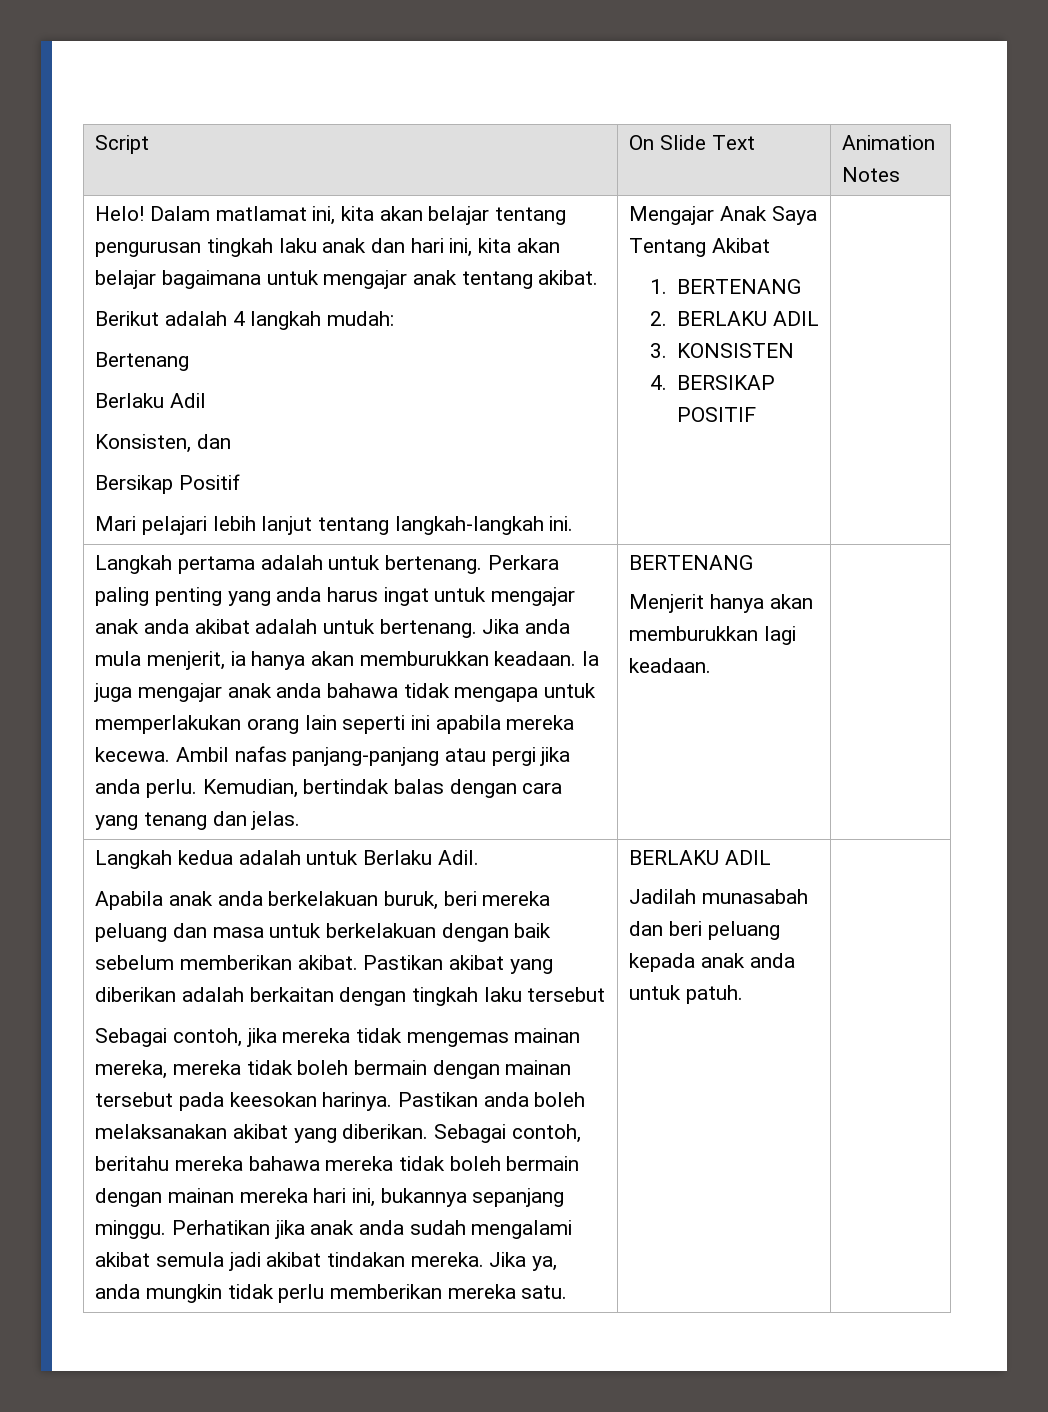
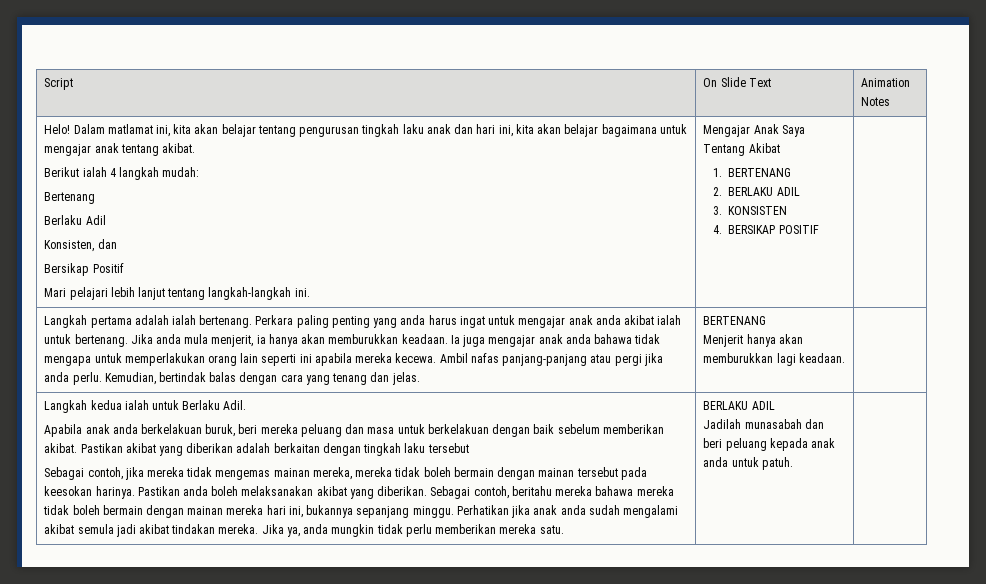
- Berikut adalah 4 langkah mudah:
+ Berikut ialah 4 langkah mudah:
- Langkah pertama adalah untuk bertenang.
+ Langkah pertama adalah ialah bertenang.
- Perkara paling penting yang anda harus ingat untuk mengajar anak anda akibat adalah untuk bertenang.
+ Perkara paling penting yang anda harus ingat untuk mengajar anak anda akibat ialah untuk bertenang.
- Langkah kedua adalah untuk Berlaku Adil.
+ Langkah kedua ialah untuk Berlaku Adil.

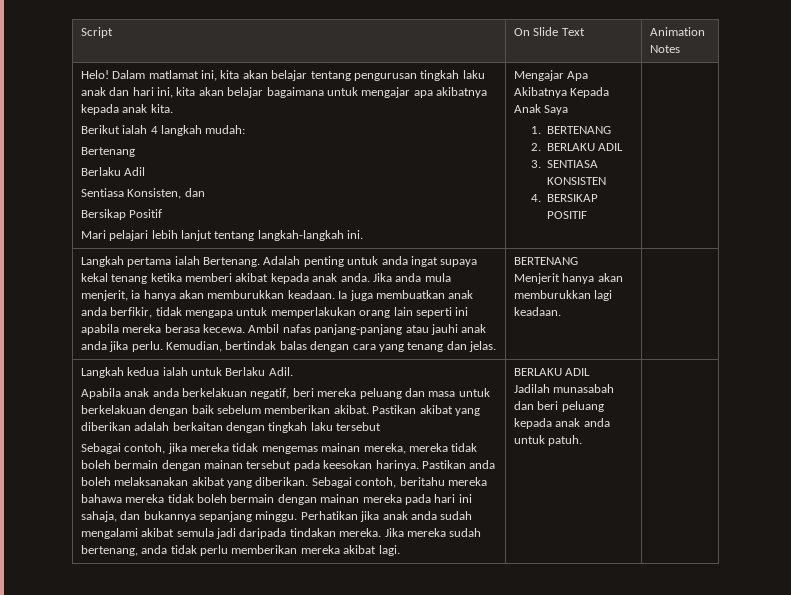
- Dalam matlamat ini, kita akan belajar tentang pengurusan tingkah laku anak dan hari ini, kita akan belajar bagaimana untuk mengajar anak tentang akibat.
+ Dalam matlamat ini, kita akan belajar tentang pengurusan tingkah laku anak dan hari ini, kita akan belajar bagaimana untuk mengajar apa akibatnya kepada anak kita.
- Konsisten, dan
+ Sentiasa Konsisten, dan
- Mengajar Anak Saya Tentang Akibat
+ Mengajar Apa Akibatnya Kepada Anak Saya
- 3. KONSISTEN
+ 3. SENTIASA KONSISTEN
- Langkah pertama adalah ialah bertenang. Perkara paling penting yang anda harus ingat untuk mengajar anak anda akibat ialah untuk bertenang.
+ Langkah pertama ialah Bertenang. Adalah penting untuk anda ingat supaya kekal tenang ketika memberi akibat kepada anak anda.
- Ia juga mengajar anak anda bahawa tidak mengapa untuk memperlakukan orang lain seperti ini apabila mereka kecewa.
+ Ia juga membuatkan anak anda berfikir, tidak mengapa untuk memperlakukan orang lain seperti ini apabila mereka berasa kecewa.
- Ambil nafas panjang-panjang atau pergi jika anda perlu.
+ Ambil nafas panjang-panjang atau jauhi anak anda jika perlu.
- Apabila anak anda berkelakuan buruk, beri mereka peluang dan masa untuk berkelakuan dengan baik sebelum memberikan akibat.
+ Apabila anak anda berkelakuan negatif, beri mereka peluang dan masa untuk berkelakuan dengan baik sebelum memberikan akibat.
- Sebagai contoh, beritahu mereka bahawa mereka tidak boleh bermain dengan mainan mereka hari ini, bukannya sepanjang minggu.
+ Sebagai contoh, beritahu mereka bahawa mereka tidak boleh bermain dengan mainan mereka pada hari ini sahaja, dan bukannya sepanjang minggu.
- Perhatikan jika anak anda sudah mengalami akibat semula jadi akibat tindakan mereka.
+ Perhatikan jika anak anda sudah mengalami akibat semula jadi daripada tindakan mereka.
- Jika ya, anda mungkin tidak perlu memberikan mereka satu.
+ Jika mereka sudah bertenang, anda tidak perlu memberikan mereka akibat lagi.

